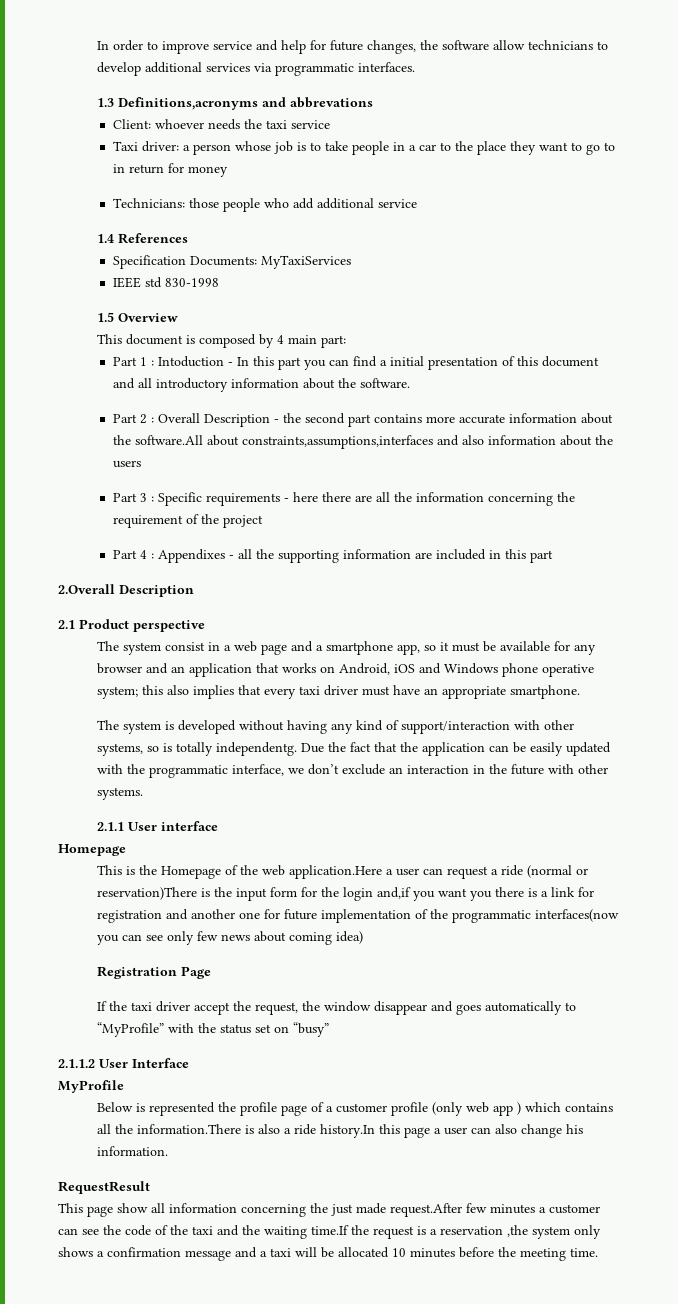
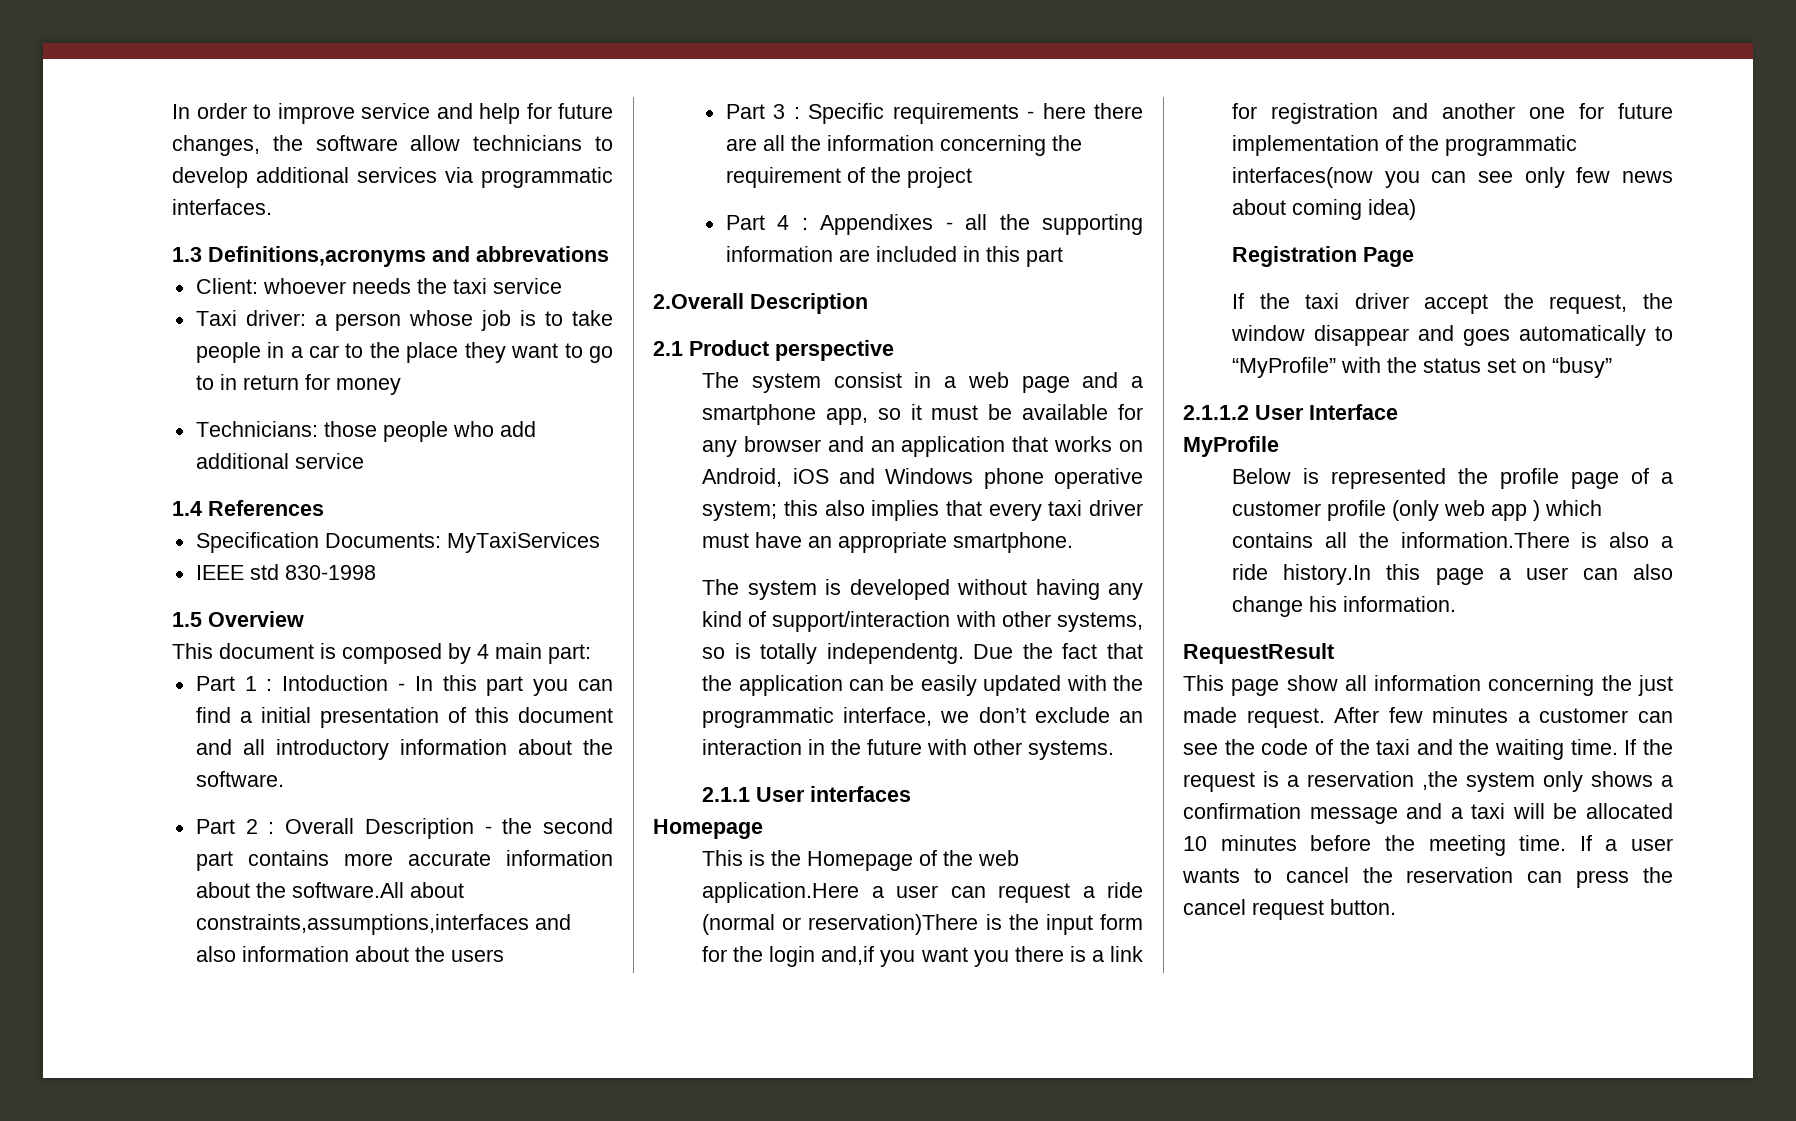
- 2.1.1 User interface
+ 2.1.1 User interfaces
- This page show all information concerning the just made request.After few minutes a customer can see the code of the taxi and the waiting time.If the request is a reservation ,the system only shows a confirmation message and a taxi will be allocated 10 minutes before the meeting time.
+ This page show all information concerning the just made request. After few minutes a customer can see the code of the taxi and the waiting time. If the request is a reservation ,the system only shows a confirmation message and a taxi will be allocated 10 minutes before the meeting time.
+ If a user wants to cancel the reservation can press the cancel request button.

